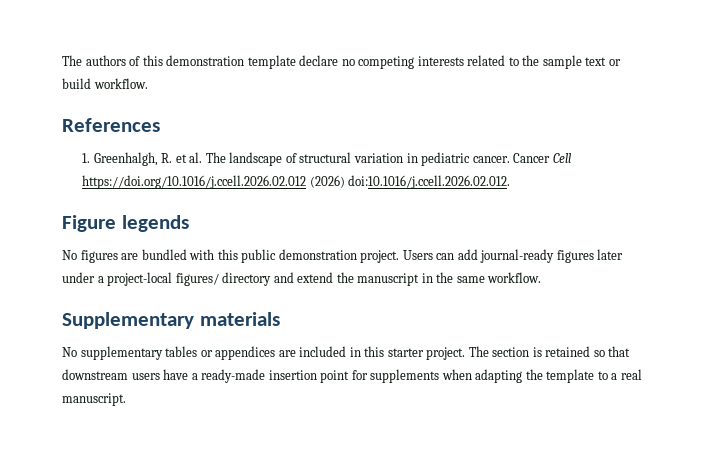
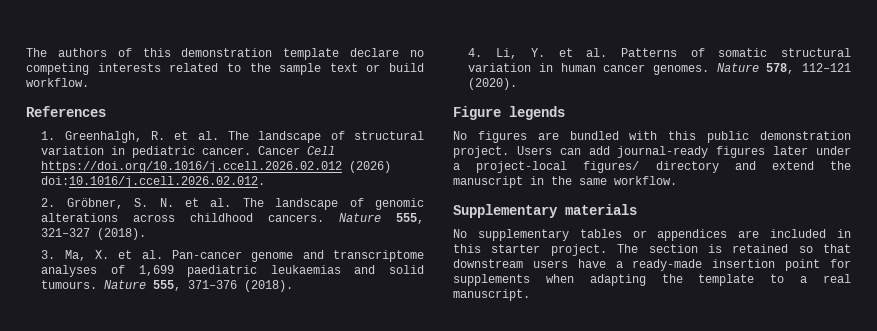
+ 2. Gröbner, S. N. et al. The landscape of genomic alterations across childhood cancers. Nature 555, 321–327 (2018).
+ 3. Ma, X. et al. Pan-cancer genome and transcriptome analyses of 1,699 paediatric leukaemias and solid tumours. Nature 555, 371–376 (2018).
+ 4. Li, Y. et al. Patterns of somatic structural variation in human cancer genomes. Nature 578, 112–121 (2020).

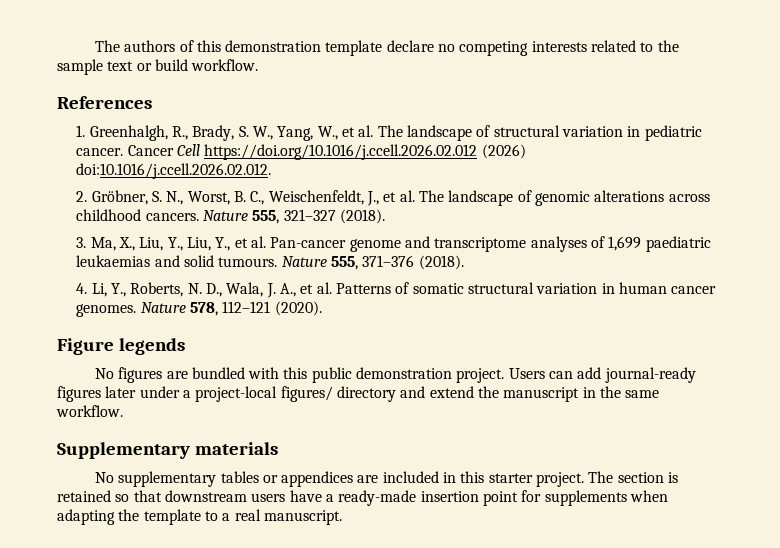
- 1. Greenhalgh, R. et al. The landscape of structural variation in pediatric cancer.
+ 1. Greenhalgh, R., Brady, S. W., Yang, W., et al. The landscape of structural variation in pediatric cancer.
- 2. Gröbner, S. N. et al. The landscape of genomic alterations across childhood cancers.
+ 2. Gröbner, S. N., Worst, B. C., Weischenfeldt, J., et al. The landscape of genomic alterations across childhood cancers.
- 3. Ma, X. et al. Pan-cancer genome and transcriptome analyses of 1,699 paediatric leukaemias and solid tumours.
+ 3. Ma, X., Liu, Y., Liu, Y., et al. Pan-cancer genome and transcriptome analyses of 1,699 paediatric leukaemias and solid tumours.
- 4. Li, Y. et al. Patterns of somatic structural variation in human cancer genomes.
+ 4. Li, Y., Roberts, N. D., Wala, J. A., et al. Patterns of somatic structural variation in human cancer genomes.

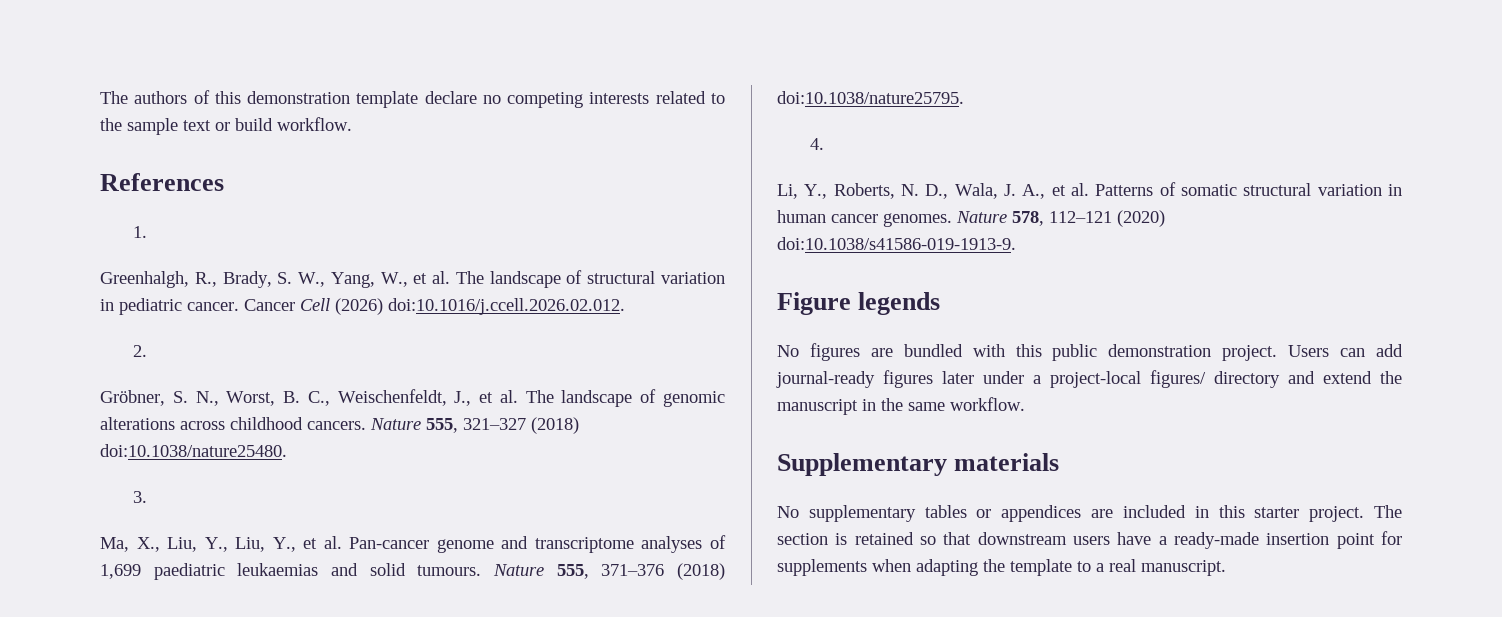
- 1. Greenhalgh, R., Brady, S. W., Yang, W., et al. The landscape of structural variation in pediatric cancer.
+ 1.
+ Greenhalgh, R., Brady, S. W., Yang, W., et al. The landscape of structural variation in pediatric cancer.
- Cancer Cell https://doi.org/10.1016/j.ccell.2026.02.012 (2026) doi:10.1016/j.ccell.2026.02.012.
+ Cancer Cell (2026) doi:10.1016/j.ccell.2026.02.012.
- 2. Gröbner, S. N., Worst, B. C., Weischenfeldt, J., et al. The landscape of genomic alterations across childhood cancers.
+ 2.
+ Gröbner, S. N., Worst, B. C., Weischenfeldt, J., et al. The landscape of genomic alterations across childhood cancers.
- Nature 555, 321–327 (2018).
+ Nature 555, 321–327 (2018) doi:10.1038/nature25480.
- 3. Ma, X., Liu, Y., Liu, Y., et al. Pan-cancer genome and transcriptome analyses of 1,699 paediatric leukaemias and solid tumours.
+ 3.
+ Ma, X., Liu, Y., Liu, Y., et al. Pan-cancer genome and transcriptome analyses of 1,699 paediatric leukaemias and solid tumours.
- Nature 555, 371–376 (2018).
+ Nature 555, 371–376 (2018) doi:10.1038/nature25795.
- 4. Li, Y., Roberts, N. D., Wala, J. A., et al. Patterns of somatic structural variation in human cancer genomes.
+ 4.
+ Li, Y., Roberts, N. D., Wala, J. A., et al. Patterns of somatic structural variation in human cancer genomes.
- Nature 578, 112–121 (2020).
+ Nature 578, 112–121 (2020) doi:10.1038/s41586-019-1913-9.

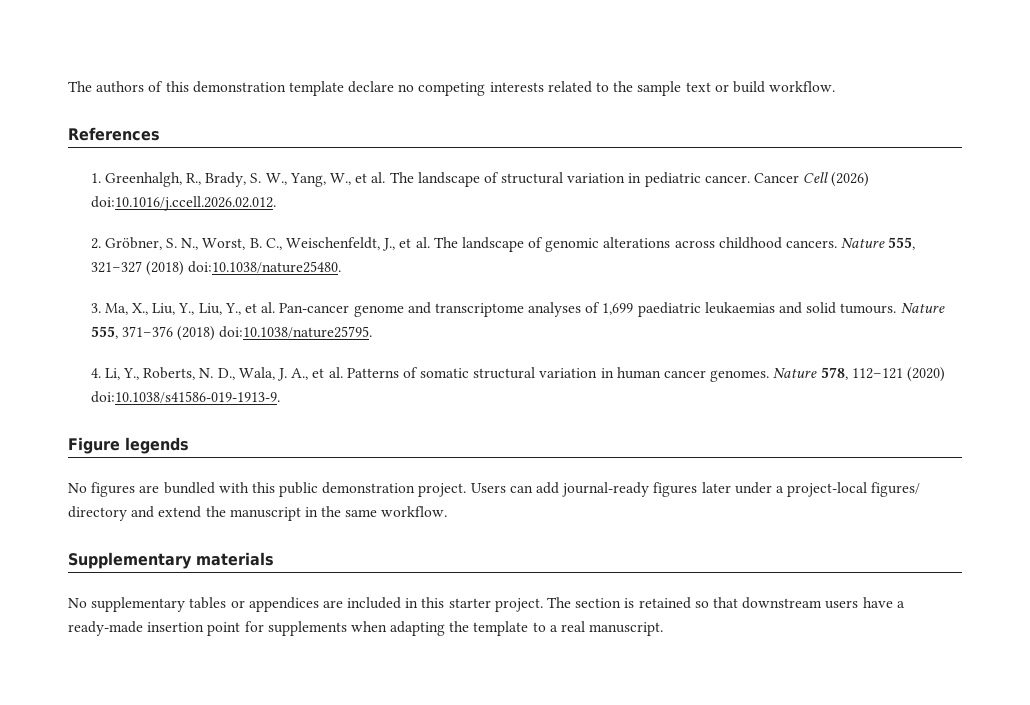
- 1.
- Greenhalgh, R., Brady, S. W., Yang, W., et al. The landscape of structural variation in pediatric cancer.
+ 1. Greenhalgh, R., Brady, S. W., Yang, W., et al. The landscape of structural variation in pediatric cancer.
- 2.
- Gröbner, S. N., Worst, B. C., Weischenfeldt, J., et al. The landscape of genomic alterations across childhood cancers.
+ 2. Gröbner, S. N., Worst, B. C., Weischenfeldt, J., et al. The landscape of genomic alterations across childhood cancers.
- 3.
- Ma, X., Liu, Y., Liu, Y., et al. Pan-cancer genome and transcriptome analyses of 1,699 paediatric leukaemias and solid tumours.
+ 3. Ma, X., Liu, Y., Liu, Y., et al. Pan-cancer genome and transcriptome analyses of 1,699 paediatric leukaemias and solid tumours.
- 4.
- Li, Y., Roberts, N. D., Wala, J. A., et al. Patterns of somatic structural variation in human cancer genomes.
+ 4. Li, Y., Roberts, N. D., Wala, J. A., et al. Patterns of somatic structural variation in human cancer genomes.

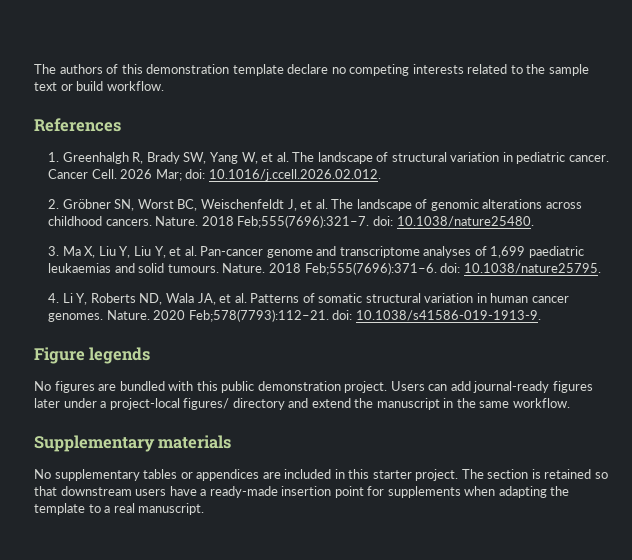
- 1. Greenhalgh, R., Brady, S. W., Yang, W., et al. The landscape of structural variation in pediatric cancer.
+ 1. Greenhalgh R, Brady SW, Yang W, et al. The landscape of structural variation in pediatric cancer.
- Cancer Cell (2026) doi:10.1016/j.ccell.2026.02.012.
- 2. Gröbner, S. N., Worst, B. C., Weischenfeldt, J., et al. The landscape of genomic alterations across childhood cancers.
+ Cancer Cell. 2026 Mar; doi: 10.1016/j.ccell.2026.02.012.
+ 2. Gröbner SN, Worst BC, Weischenfeldt J, et al. The landscape of genomic alterations across childhood cancers.
- Nature 555, 321–327 (2018) doi:10.1038/nature25480.
- 3. Ma, X., Liu, Y., Liu, Y., et al. Pan-cancer genome and transcriptome analyses of 1,699 paediatric leukaemias and solid tumours.
+ Nature. 2018 Feb;555(7696):321–7. doi: 10.1038/nature25480.
+ 3. Ma X, Liu Y, Liu Y, et al. Pan-cancer genome and transcriptome analyses of 1,699 paediatric leukaemias and solid tumours.
- Nature 555, 371–376 (2018) doi:10.1038/nature25795.
- 4. Li, Y., Roberts, N. D., Wala, J. A., et al. Patterns of somatic structural variation in human cancer genomes.
+ Nature. 2018 Feb;555(7696):371–6. doi: 10.1038/nature25795.
+ 4. Li Y, Roberts ND, Wala JA, et al. Patterns of somatic structural variation in human cancer genomes.
- Nature 578, 112–121 (2020) doi:10.1038/s41586-019-1913-9.
+ Nature. 2020 Feb;578(7793):112–21. doi: 10.1038/s41586-019-1913-9.

